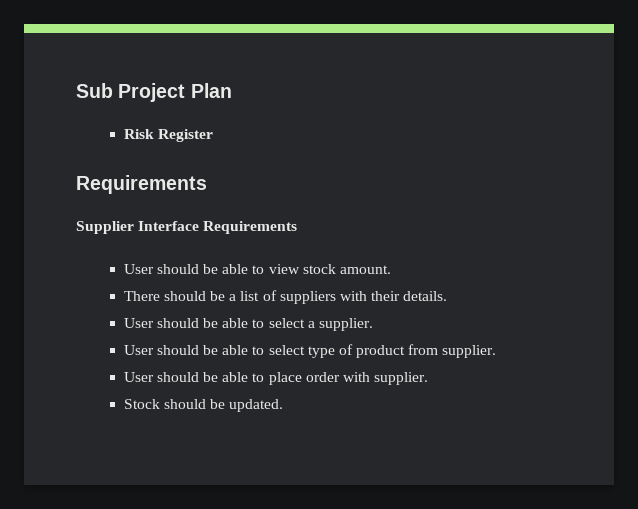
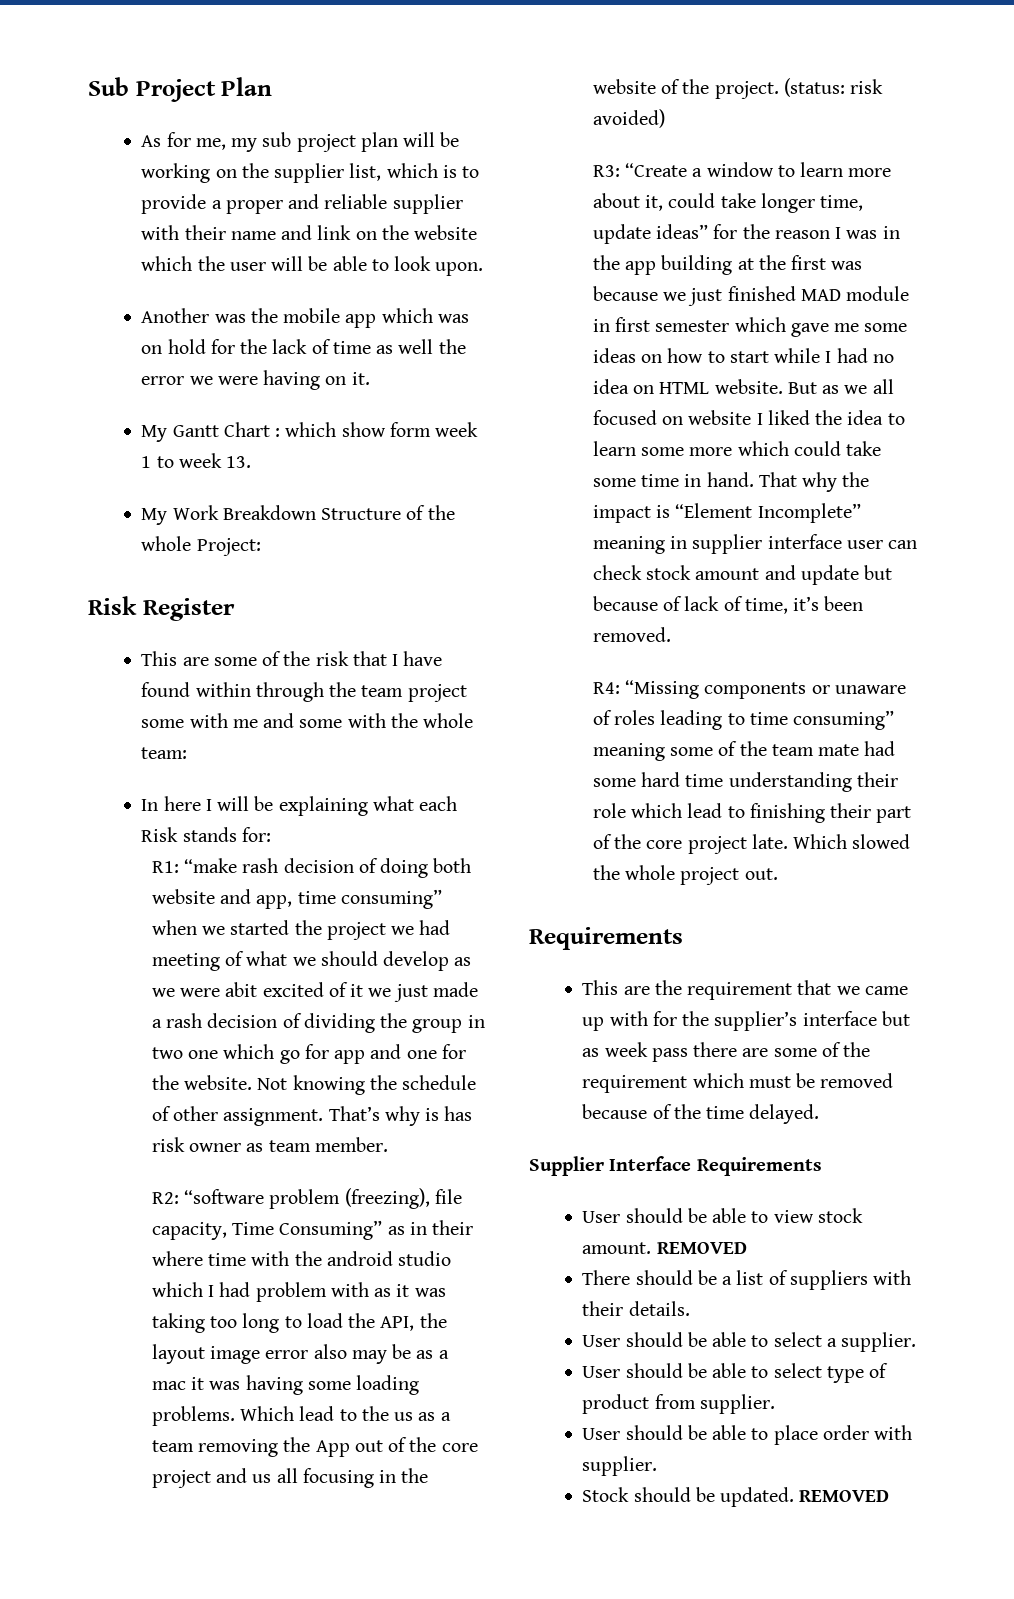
+ As for me, my sub project plan will be working on the supplier list, which is to provide a proper and reliable supplier with their name and link on the website which the user will be able to look upon.
+ Another was the mobile app which was on hold for the lack of time as well the error we were having on it.
+ My Gantt Chart : which show form week 1 to week 13.
+ My Work Breakdown Structure of the whole Project:
  Risk Register
+ This are some of the risk that I have found within through the team project some with me and some with the whole team:
+ In here I will be explaining what each Risk stands for:
+ R1: “make rash decision of doing both website and app, time consuming” when we started the project we had meeting of what we should develop as we were abit excited of it we just made a rash decision of dividing the group in two one which go for app and one for the website. Not knowing the schedule of other assignment. That’s why is has risk owner as team member.
+ R2: “software problem (freezing), file capacity, Time Consuming” as in their where time with the android studio which I had problem with as it was taking too long to load the API, the layout image error also may be as a mac it was having some loading problems. Which lead to the us as a team removing the App out of the core project and us all focusing in the website of the project. (status: risk avoided)
+ R3: “Create a window to learn more about it, could take longer time, update ideas” for the reason I was in the app building at the first was because we just finished MAD module in first semester which gave me some ideas on how to start while I had no idea on HTML website. But as we all focused on website I liked the idea to learn some more which could take some time in hand. That why the impact is “Element Incomplete” meaning in supplier interface user can check stock amount and update but because of lack of time, it’s been removed.
+ R4: “Missing components or unaware of roles leading to time consuming” meaning some of the team mate had some hard time understanding their role which lead to finishing their part of the core project late. Which slowed the whole project out.
  Requirements
+ This are the requirement that we came up with for the supplier’s interface but as week pass there are some of the requirement which must be removed because of the time delayed.
- User should be able to view stock amount.
+ User should be able to view stock amount. REMOVED
- Stock should be updated.
+ Stock should be updated. REMOVED

